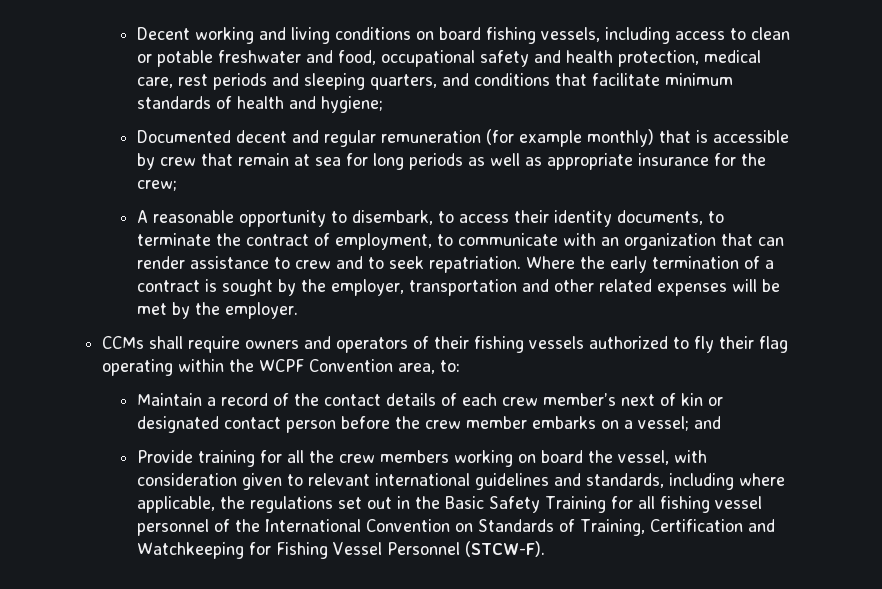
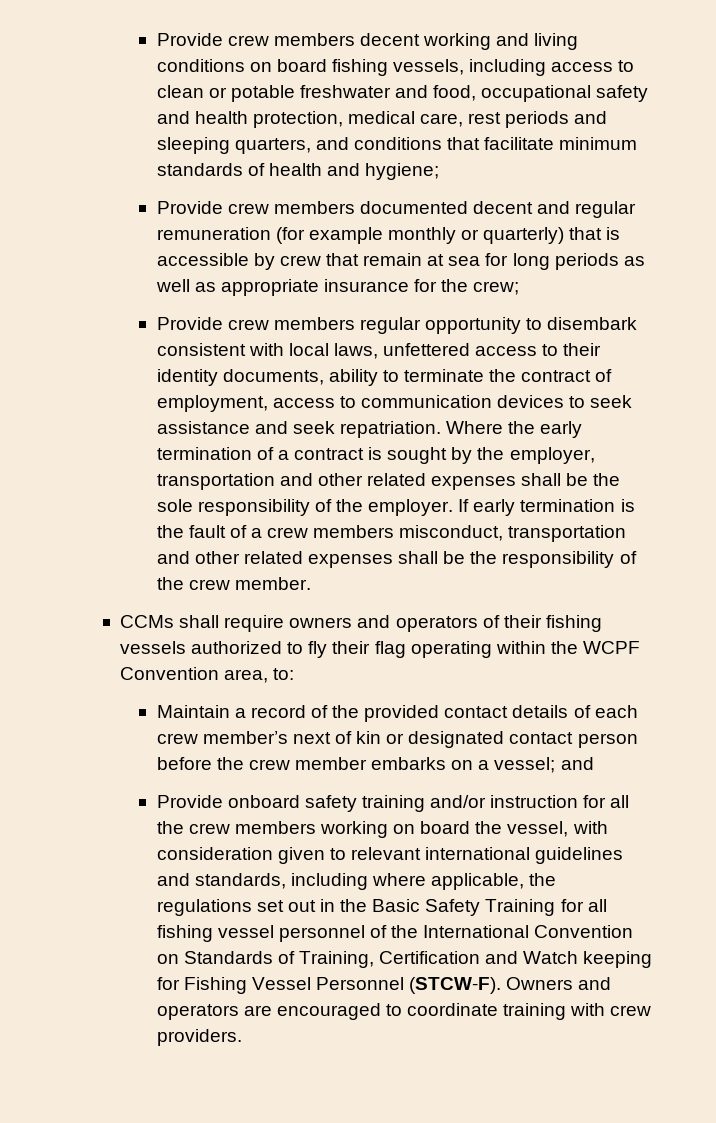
- Decent working and living conditions on board fishing vessels, including access to clean or potable freshwater and food, occupational safety and health protection, medical care, rest periods and sleeping quarters, and conditions that facilitate minimum standards of health and hygiene;
+ Provide crew members decent working and living conditions on board fishing vessels, including access to clean or potable freshwater and food, occupational safety and health protection, medical care, rest periods and sleeping quarters, and conditions that facilitate minimum standards of health and hygiene;
- Documented decent and regular remuneration (for example monthly) that is accessible by crew that remain at sea for long periods as well as appropriate insurance for the crew;
+ Provide crew members documented decent and regular remuneration (for example monthly or quarterly) that is accessible by crew that remain at sea for long periods as well as appropriate insurance for the crew;
- A reasonable opportunity to disembark, to access their identity documents, to terminate the contract of employment, to communicate with an organization that can render assistance to crew and to seek repatriation.
+ Provide crew members regular opportunity to disembark consistent with local laws, unfettered access to their identity documents, ability to terminate the contract of employment, access to communication devices to seek assistance and seek repatriation.
- Where the early termination of a contract is sought by the employer, transportation and other related expenses will be met by the employer.
+ Where the early termination of a contract is sought by the employer, transportation and other related expenses shall be the sole responsibility of the employer. If early termination is the fault of a crew members misconduct, transportation and other related expenses shall be the responsibility of the crew member.
- Maintain a record of the contact details of each crew member’s next of kin or designated contact person before the crew member embarks on a vessel; and
+ Maintain a record of the provided contact details of each crew member’s next of kin or designated contact person before the crew member embarks on a vessel; and
- Provide training for all the crew members working on board the vessel, with consideration given to relevant international guidelines and standards, including where applicable, the regulations set out in the Basic Safety Training for all fishing vessel personnel of the International Convention on Standards of Training, Certification and Watchkeeping for Fishing Vessel Personnel (STCW-F).
+ Provide onboard safety training and/or instruction for all the crew members working on board the vessel, with consideration given to relevant international guidelines and standards, including where applicable, the regulations set out in the Basic Safety Training for all fishing vessel personnel of the International Convention on Standards of Training, Certification and Watch keeping for Fishing Vessel Personnel (STCW-F).
+ Owners and operators are encouraged to coordinate training with crew providers.

